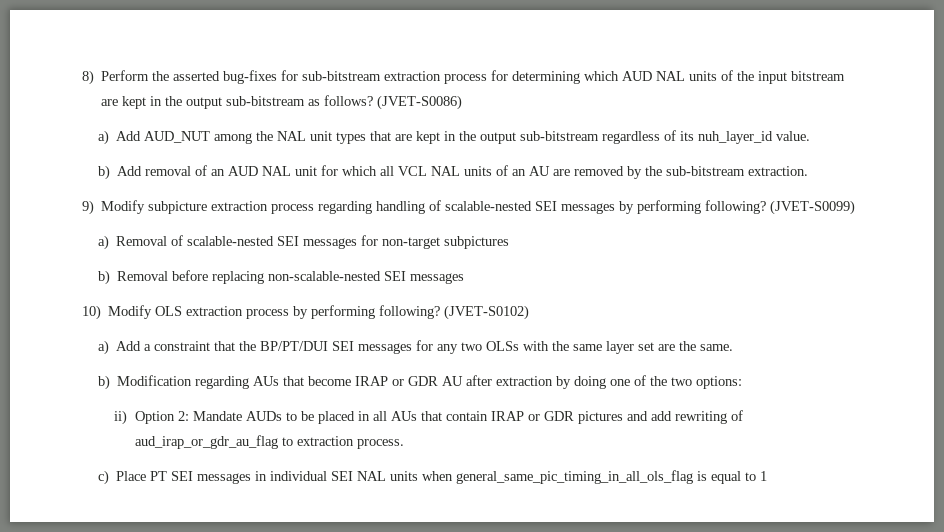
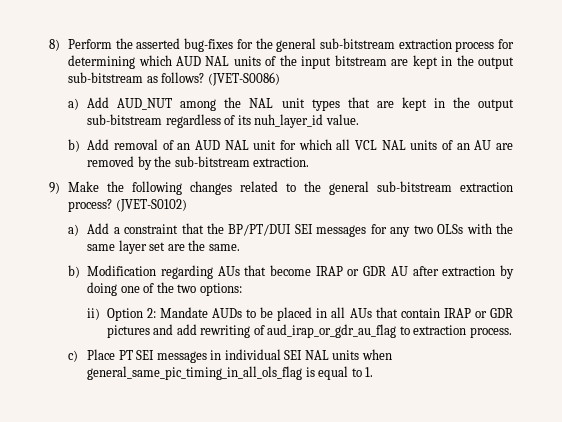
- 8) Perform the asserted bug-fixes for sub-bitstream extraction process for determining which AUD NAL units of the input bitstream are kept in the output sub-bitstream as follows?
+ 8) Perform the asserted bug-fixes for the general sub-bitstream extraction process for determining which AUD NAL units of the input bitstream are kept in the output sub-bitstream as follows?
- 9) Modify subpicture extraction process regarding handling of scalable-nested SEI messages by performing following? (JVET-S0099)
- a) Removal of scalable-nested SEI messages for non-target subpictures
- b) Removal before replacing non-scalable-nested SEI messages
- 10) Modify OLS extraction process by performing following?
+ 9) Make the following changes related to the general sub-bitstream extraction process?
- c) Place PT SEI messages in individual SEI NAL units when general_same_pic_timing_in_all_ols_flag is equal to 1
+ c) Place PT SEI messages in individual SEI NAL units when general_same_pic_timing_in_all_ols_flag is equal to 1.

